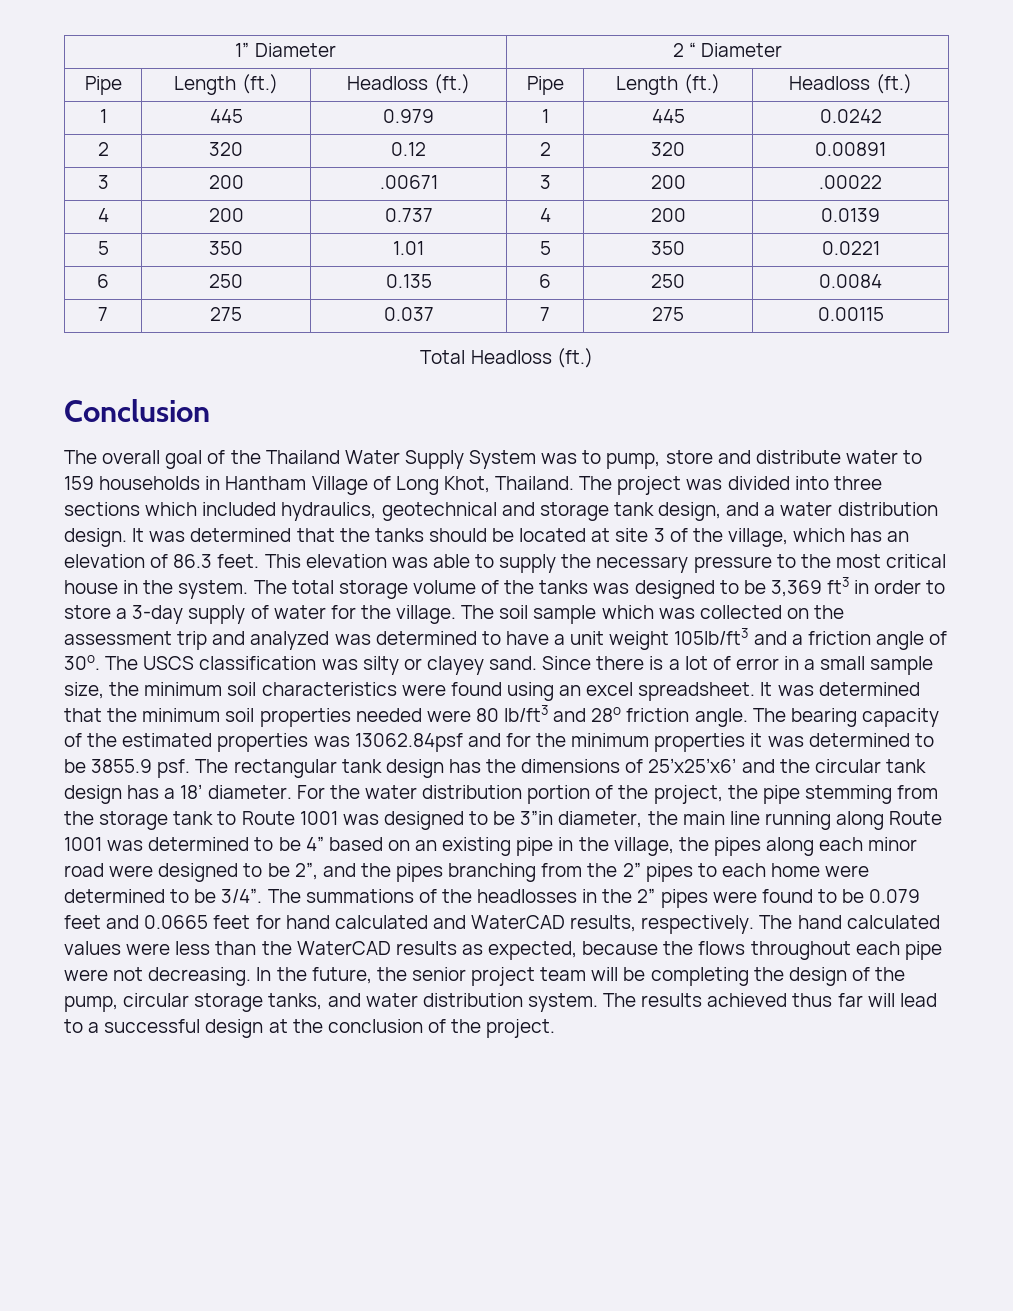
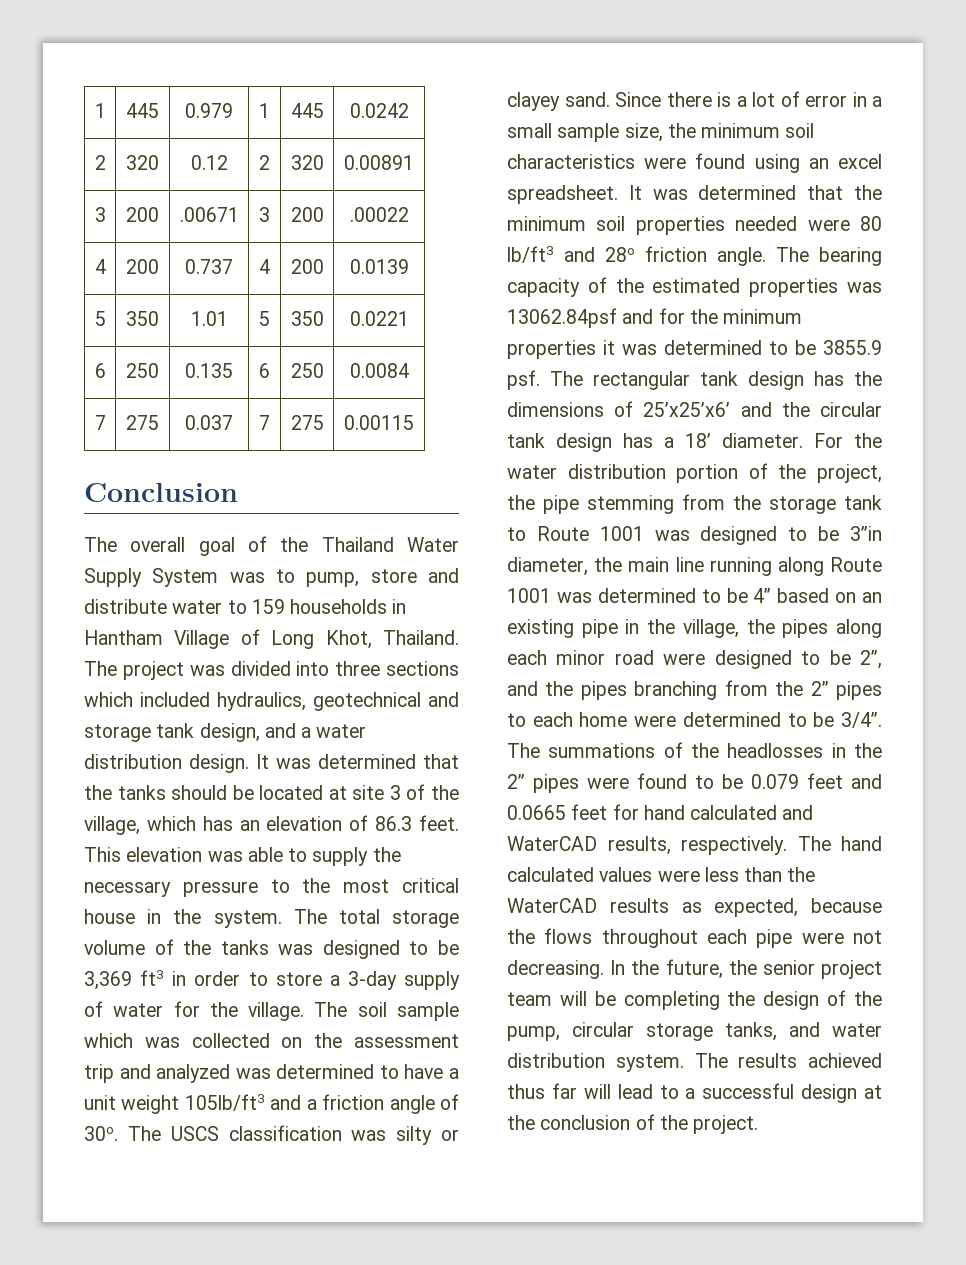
- 1” Diameter | 2 “ Diameter
- Pipe | Length (ft.) | Headloss (ft.) | Pipe | Length (ft.) | Headloss (ft.)
- Total Headloss (ft.)

